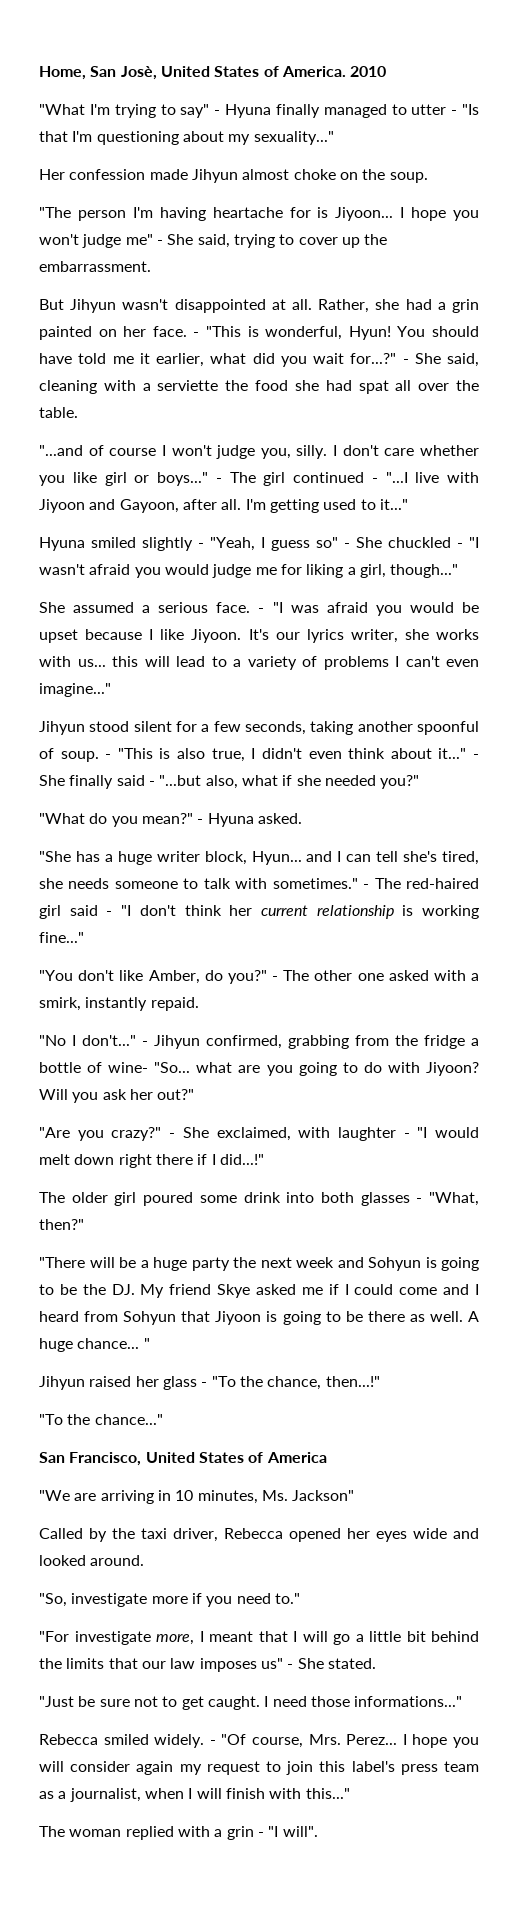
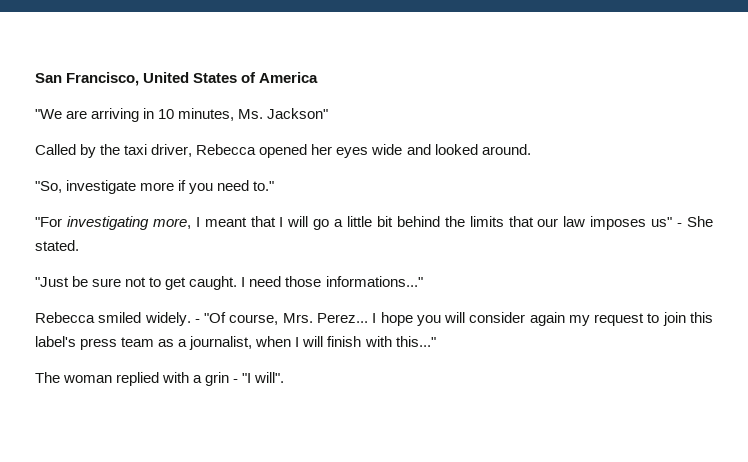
- Home, San Josè, United States of America. 2010
- "What I'm trying to say" - Hyuna finally managed to utter - "Is that I'm questioning about my sexuality..."
- Her confession made Jihyun almost choke on the soup.
- "The person I'm having heartache for is Jiyoon... I hope you won't judge me" - She said, trying to cover up the embarrassment.
- But Jihyun wasn't disappointed at all. Rather, she had a grin painted on her face. - "This is wonderful, Hyun! You should have told me it earlier, what did you wait for...?" - She said, cleaning with a serviette the food she had spat all over the table.
- "...and of course I won't judge you, silly. I don't care whether you like girl or boys..." - The girl continued - "...I live with Jiyoon and Gayoon, after all. I'm getting used to it..."
- Hyuna smiled slightly - "Yeah, I guess so" - She chuckled - "I wasn't afraid you would judge me for liking a girl, though..."
- She assumed a serious face. - "I was afraid you would be upset because I like Jiyoon. It's our lyrics writer, she works with us... this will lead to a variety of problems I can't even imagine..."
- Jihyun stood silent for a few seconds, taking another spoonful of soup. - "This is also true, I didn't even think about it..." - She finally said - "...but also, what if she needed you?"
- "What do you mean?" - Hyuna asked.
- "She has a huge writer block, Hyun... and I can tell she's tired, she needs someone to talk with sometimes." - The red-haired girl said - "I don't think her current relationship is working fine..."
- "You don't like Amber, do you?" - The other one asked with a smirk, instantly repaid.
- "No I don't..." - Jihyun confirmed, grabbing from the fridge a bottle of wine- "So... what are you going to do with Jiyoon? Will you ask her out?"
- "Are you crazy?" - She exclaimed, with laughter - "I would melt down right there if I did...!"
- The older girl poured some drink into both glasses - "What, then?"
- "There will be a huge party the next week and Sohyun is going to be the DJ. My friend Skye asked me if I could come and I heard from Sohyun that Jiyoon is going to be there as well. A huge chance... "
- Jihyun raised her glass - "To the chance, then...!"
- "To the chance..."
- "For investigate more, I meant that I will go a little bit behind the limits that our law imposes us" - She stated.
+ "For investigating more, I meant that I will go a little bit behind the limits that our law imposes us" - She stated.

